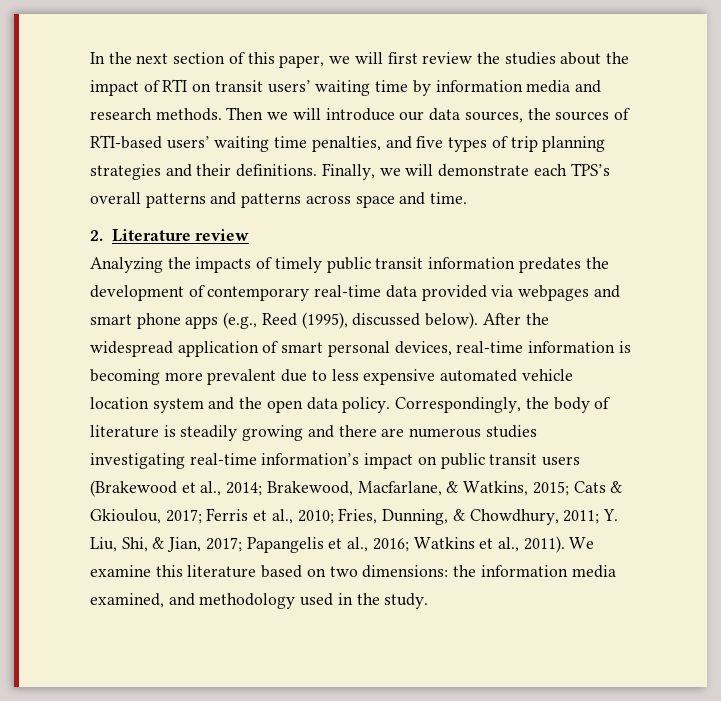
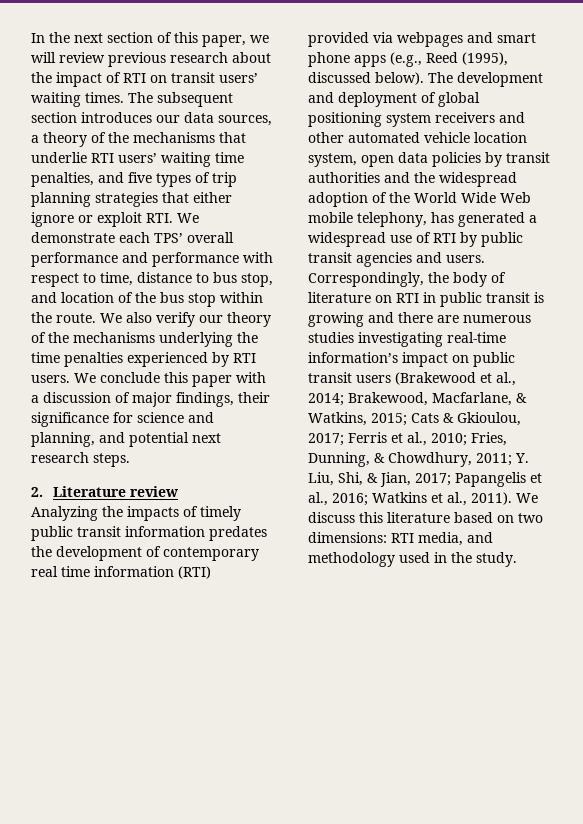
- In the next section of this paper, we will first review the studies about the impact of RTI on transit users’ waiting time by information media and research methods. Then we will introduce our data sources, the sources of RTI-based users’ waiting time penalties, and five types of trip planning strategies and their definitions. Finally, we will demonstrate each TPS’s overall patterns and patterns across space and time.
+ In the next section of this paper, we will review previous research about the impact of RTI on transit users’ waiting times. The subsequent section introduces our data sources, a theory of the mechanisms that underlie RTI users’ waiting time penalties, and five types of trip planning strategies that either ignore or exploit RTI. We demonstrate each TPS’ overall performance and performance with respect to time, distance to bus stop, and location of the bus stop within the route. We also verify our theory of the mechanisms underlying the time penalties experienced by RTI users. We conclude this paper with a discussion of major findings, their significance for science and planning, and potential next research steps.
- Analyzing the impacts of timely public transit information predates the development of contemporary real-time data provided via webpages and smart phone apps (e.g., Reed (1995), discussed below).
+ Analyzing the impacts of timely public transit information predates the development of contemporary real time information (RTI) provided via webpages and smart phone apps (e.g., Reed (1995), discussed below).
- After the widespread application of smart personal devices, real-time information is becoming more prevalent due to less expensive automated vehicle location system and the open data policy.
+ The development and deployment of global positioning system receivers and other automated vehicle location system, open data policies by transit authorities and the widespread adoption of the World Wide Web mobile telephony, has generated a widespread use of RTI by public transit agencies and users.
- Correspondingly, the body of literature is steadily growing and there are numerous studies investigating real-time information’s impact on public transit users (Brakewood et al., 2014; Brakewood, Macfarlane, & Watkins, 2015; Cats & Gkioulou, 2017; Ferris et al., 2010; Fries, Dunning, & Chowdhury, 2011; Y. Liu, Shi, & Jian, 2017; Papangelis et al., 2016; Watkins et al., 2011).
+ Correspondingly, the body of literature on RTI in public transit is growing and there are numerous studies investigating real-time information’s impact on public transit users (Brakewood et al., 2014; Brakewood, Macfarlane, & Watkins, 2015; Cats & Gkioulou, 2017; Ferris et al., 2010; Fries, Dunning, & Chowdhury, 2011; Y. Liu, Shi, & Jian, 2017; Papangelis et al., 2016; Watkins et al., 2011).
- We examine this literature based on two dimensions: the information media examined, and methodology used in the study.
+ We discuss this literature based on two dimensions: RTI media, and methodology used in the study.

